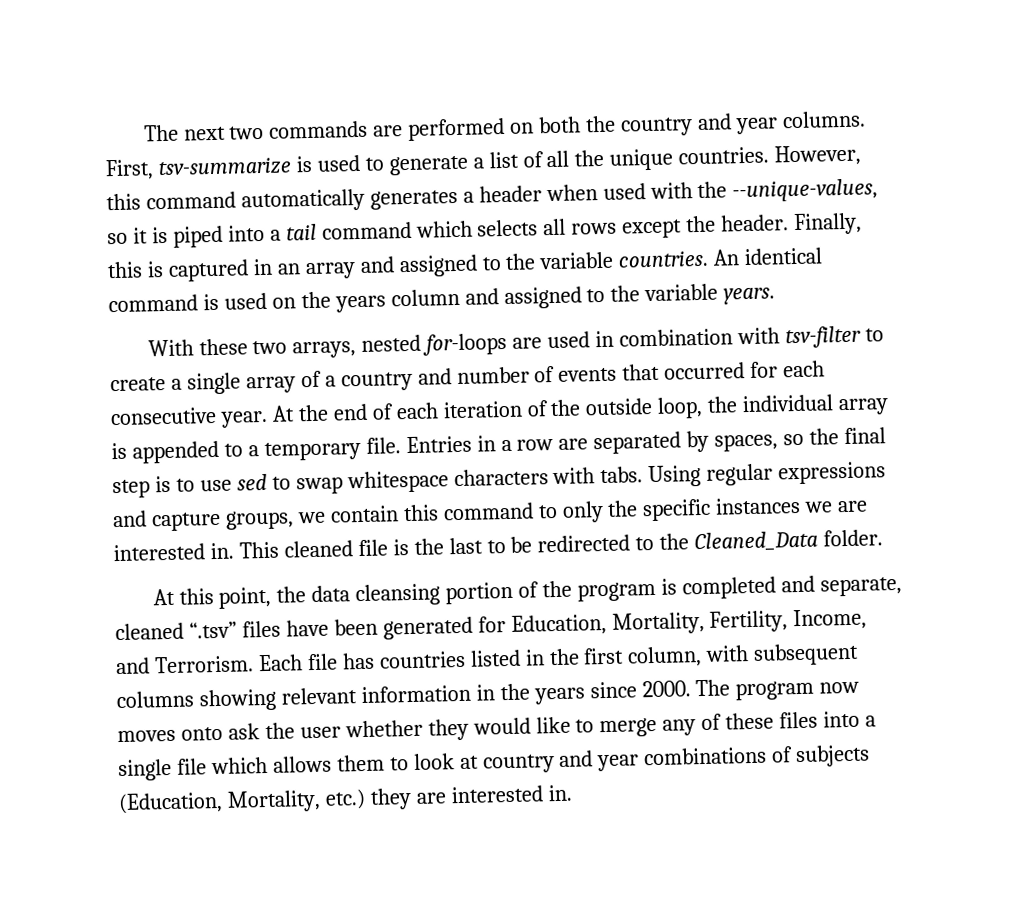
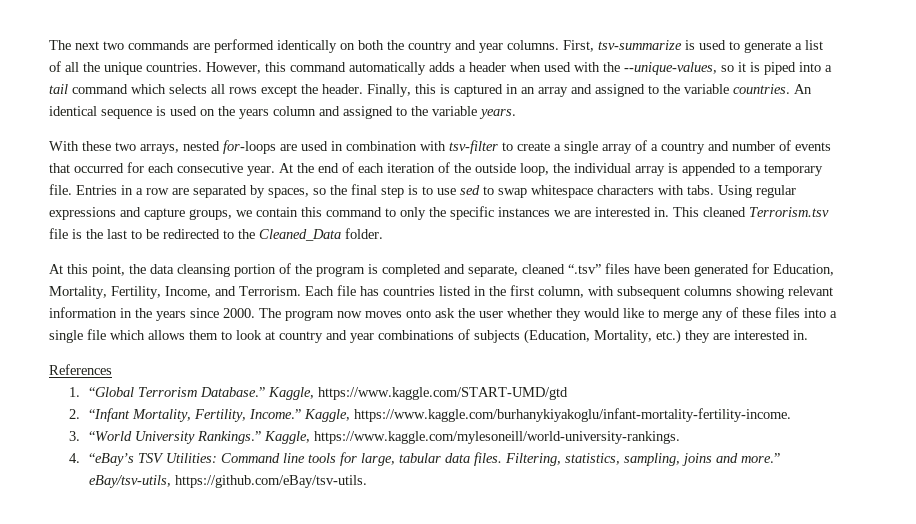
- The next two commands are performed on both the country and year columns.
+ The next two commands are performed identically on both the country and year columns.
- However, this command automatically generates a header when used with the --unique-values, so it is piped into a tail command which selects all rows except the header.
+ However, this command automatically adds a header when used with the --unique-values, so it is piped into a tail command which selects all rows except the header.
- An identical command is used on the years column and assigned to the variable years.
+ An identical sequence is used on the years column and assigned to the variable years.
- This cleaned file is the last to be redirected to the Cleaned_Data folder.
+ This cleaned Terrorism.tsv file is the last to be redirected to the Cleaned_Data folder.
+ References
+ 1. “Global Terrorism Database.” Kaggle, https://www.kaggle.com/START-UMD/gtd
+ 2. “Infant Mortality, Fertility, Income.” Kaggle, https://www.kaggle.com/burhanykiyakoglu/infant-mortality-fertility-income.
+ 3. “World University Rankings.” Kaggle, https://www.kaggle.com/mylesoneill/world-university-rankings.
+ 4. “eBay’s TSV Utilities: Command line tools for large, tabular data files. Filtering, statistics, sampling, joins and more.” eBay/tsv-utils, https://github.com/eBay/tsv-utils.

